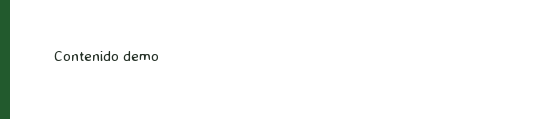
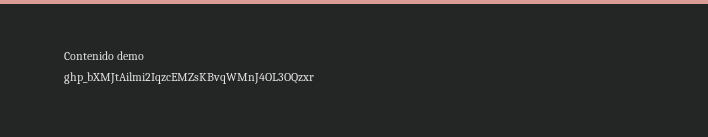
+ 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

